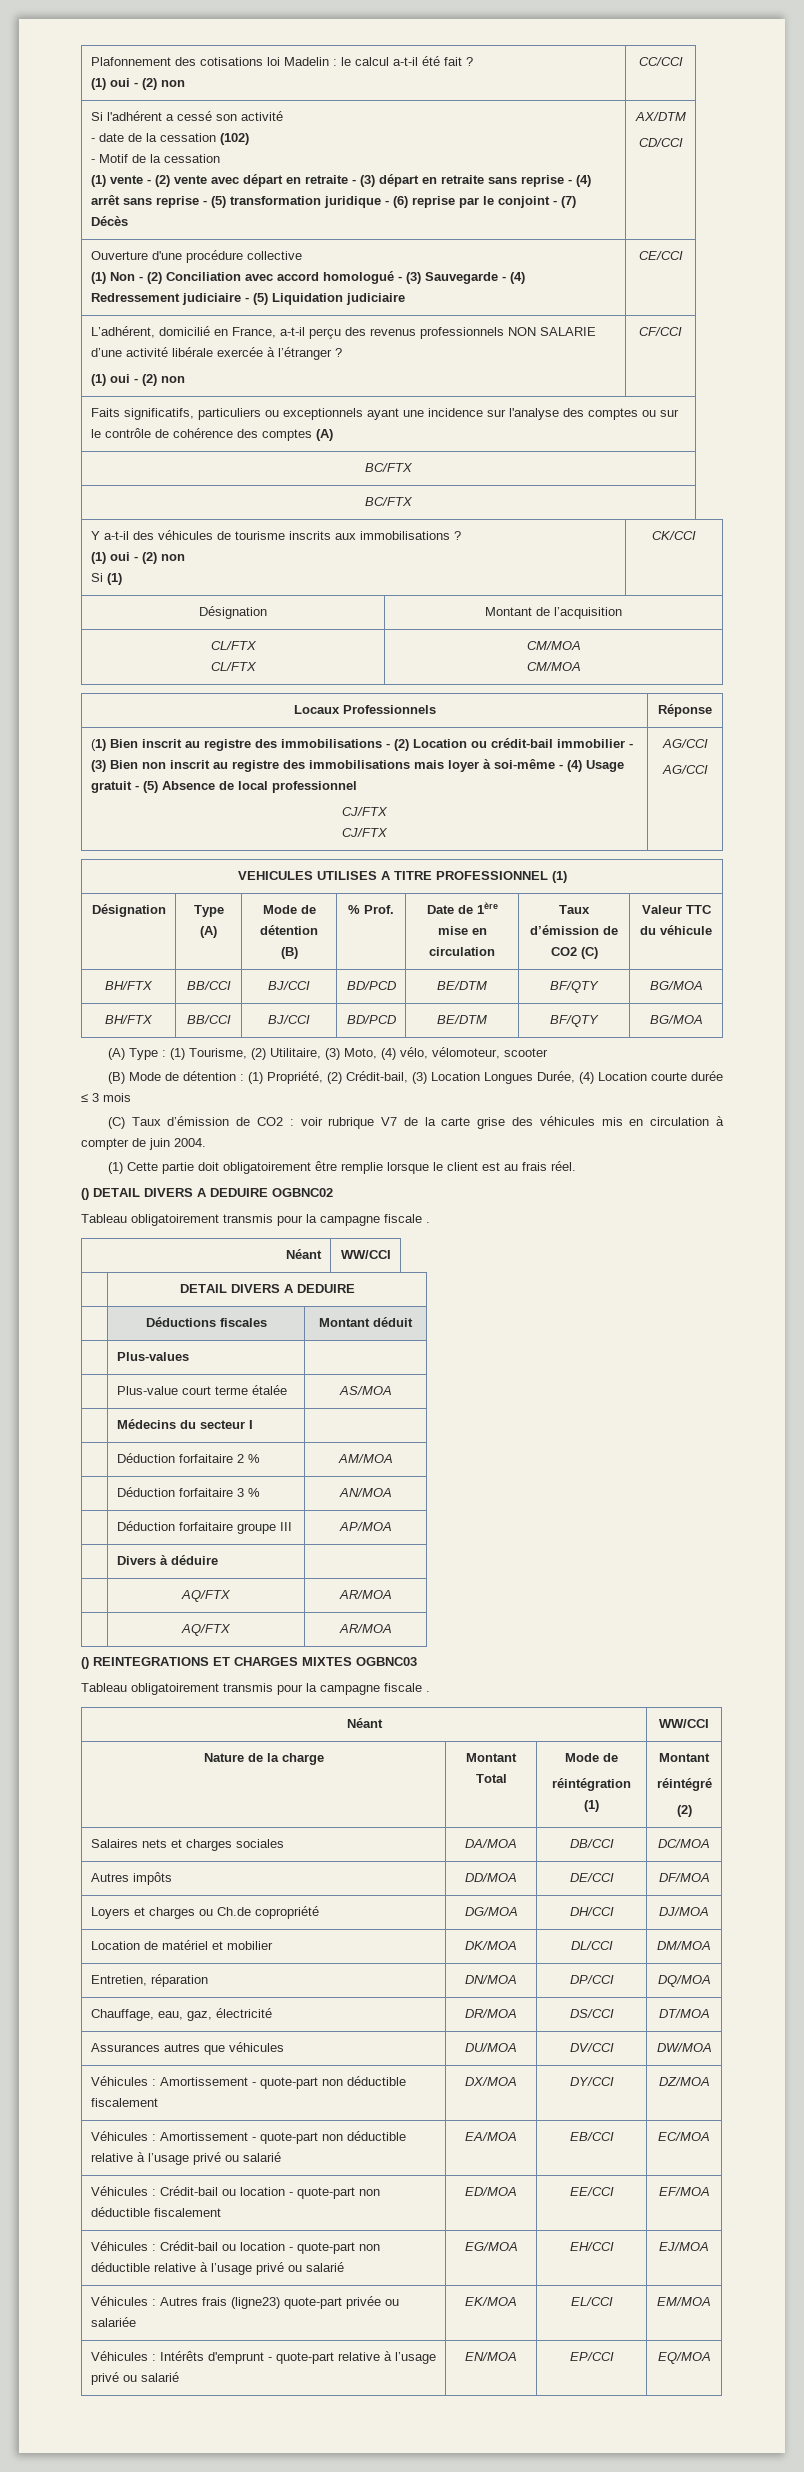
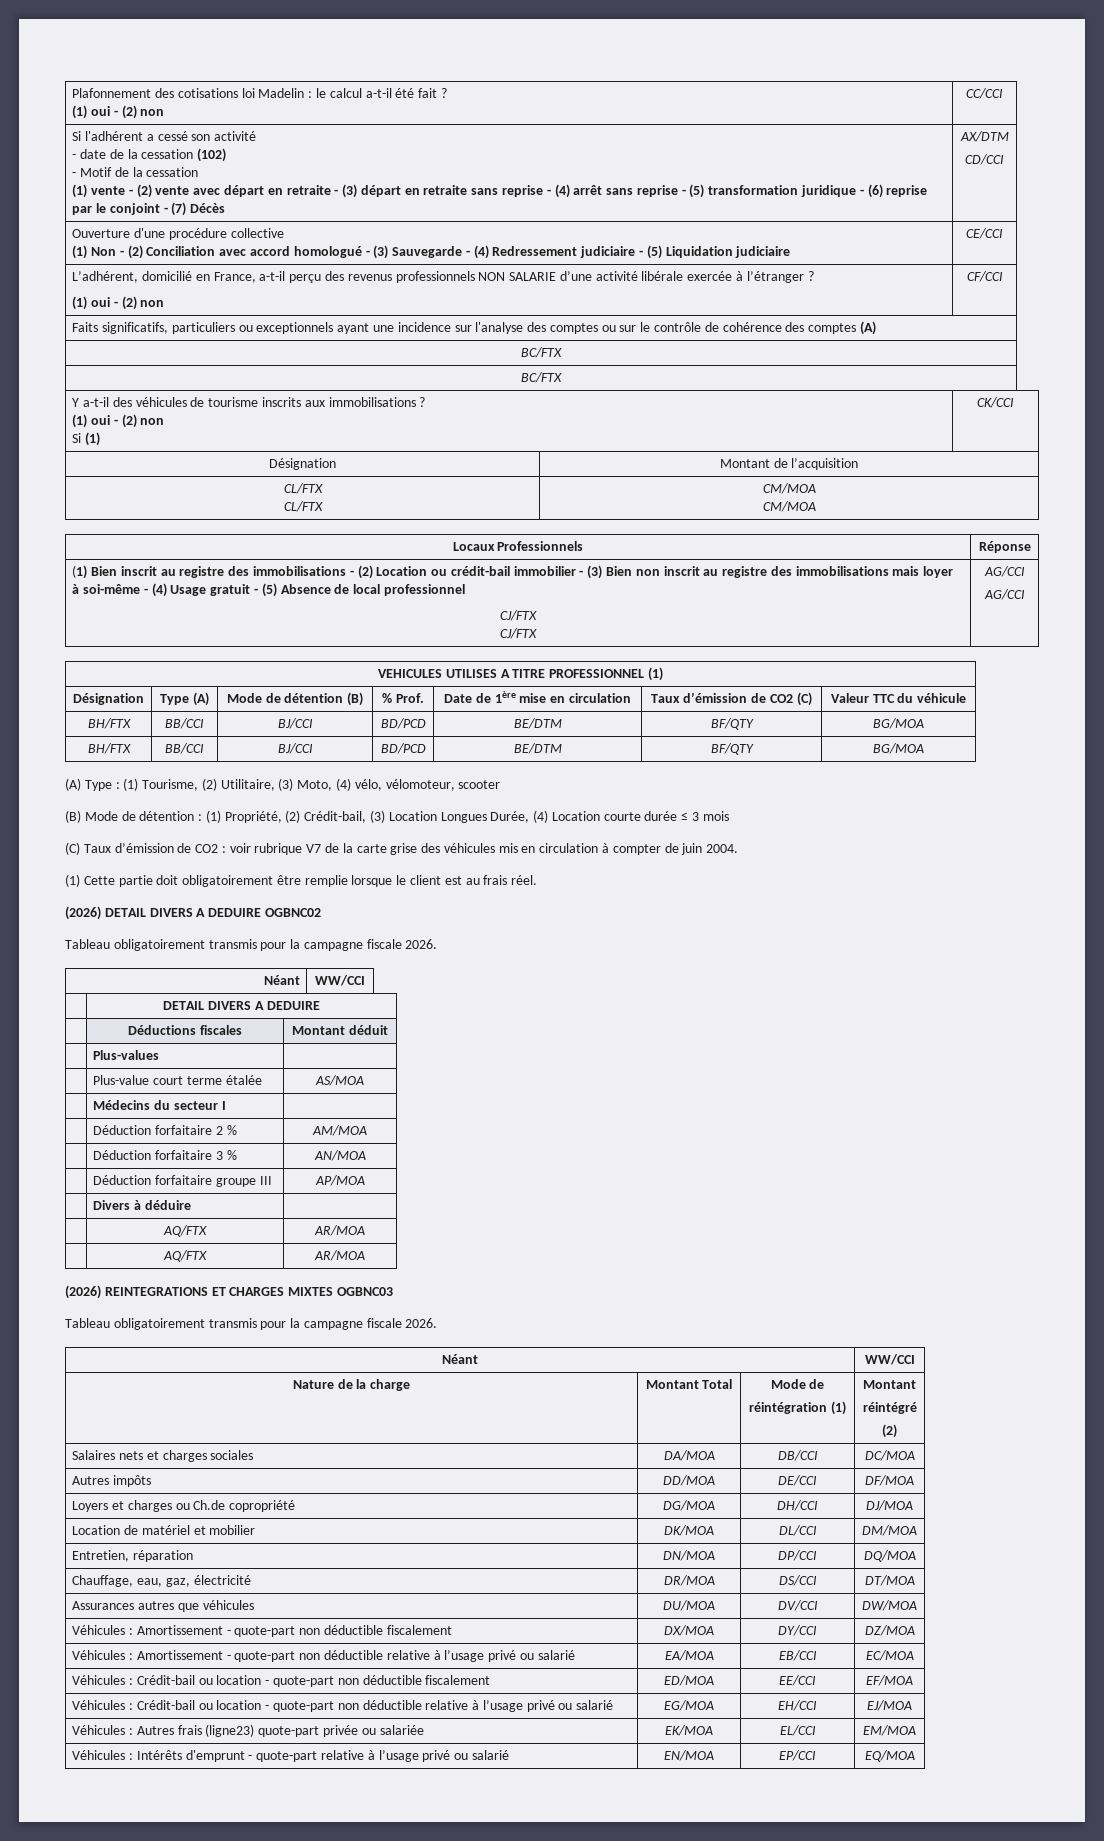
- () DETAIL DIVERS A DEDUIRE OGBNC02
- Tableau obligatoirement transmis pour la campagne fiscale .
+ (2026) DETAIL DIVERS A DEDUIRE OGBNC02
+ Tableau obligatoirement transmis pour la campagne fiscale 2026.
- () REINTEGRATIONS ET CHARGES MIXTES OGBNC03
- Tableau obligatoirement transmis pour la campagne fiscale .
+ (2026) REINTEGRATIONS ET CHARGES MIXTES OGBNC03
+ Tableau obligatoirement transmis pour la campagne fiscale 2026.

